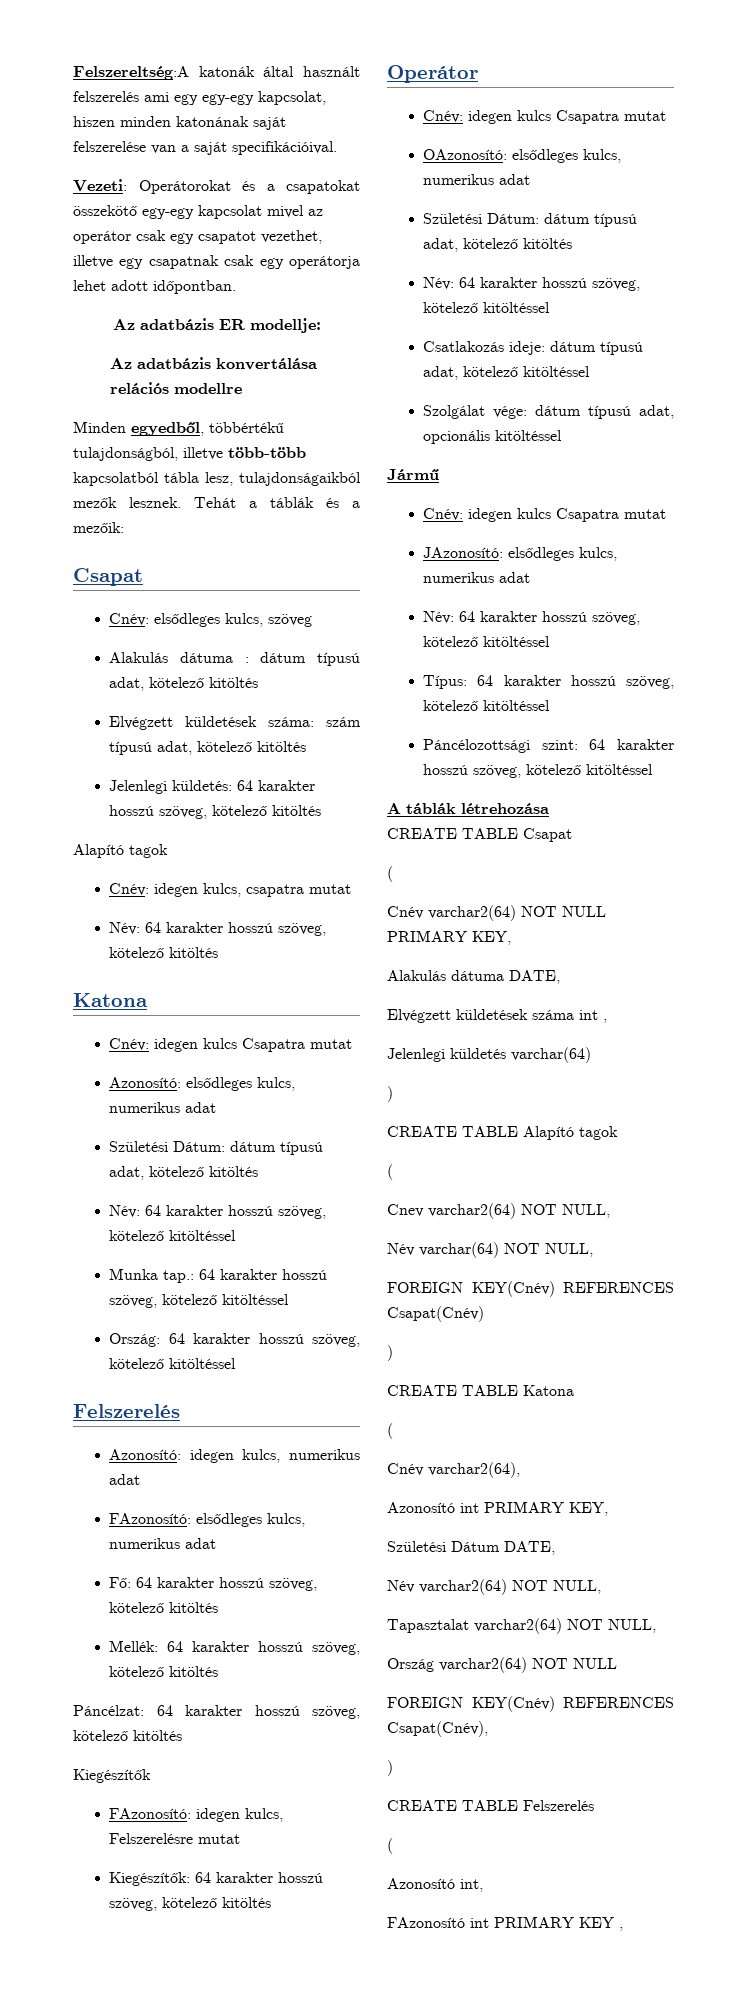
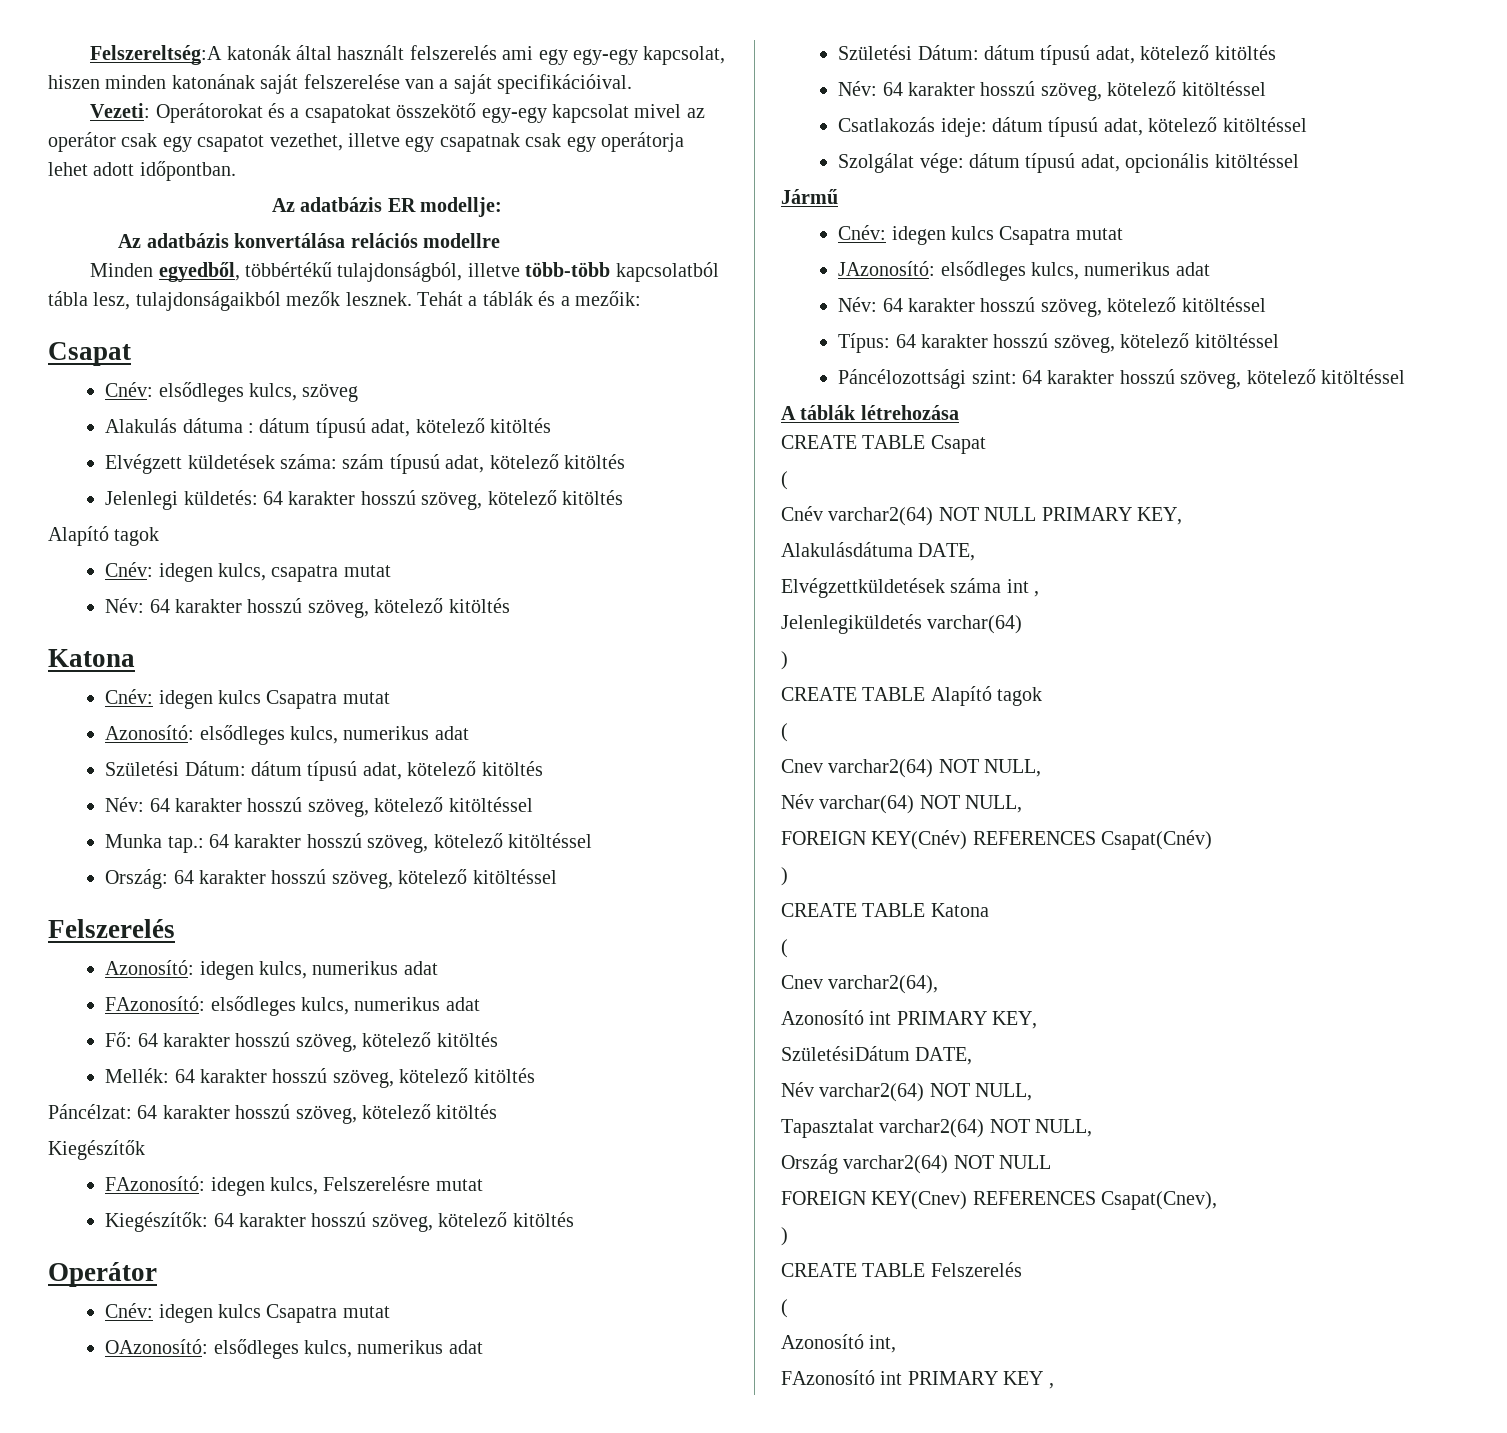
- Alakulás dátuma DATE,
- Elvégzett küldetések száma int ,
+ Alakulásdátuma DATE,
+ Elvégzettküldetések száma int ,
- Jelenlegi küldetés varchar(64)
+ Jelenlegiküldetés varchar(64)
- Cnév varchar2(64),
+ Cnev varchar2(64),
- Születési Dátum DATE,
+ SzületésiDátum DATE,
- FOREIGN KEY(Cnév) REFERENCES Csapat(Cnév),
+ FOREIGN KEY(Cnev) REFERENCES Csapat(Cnev),

